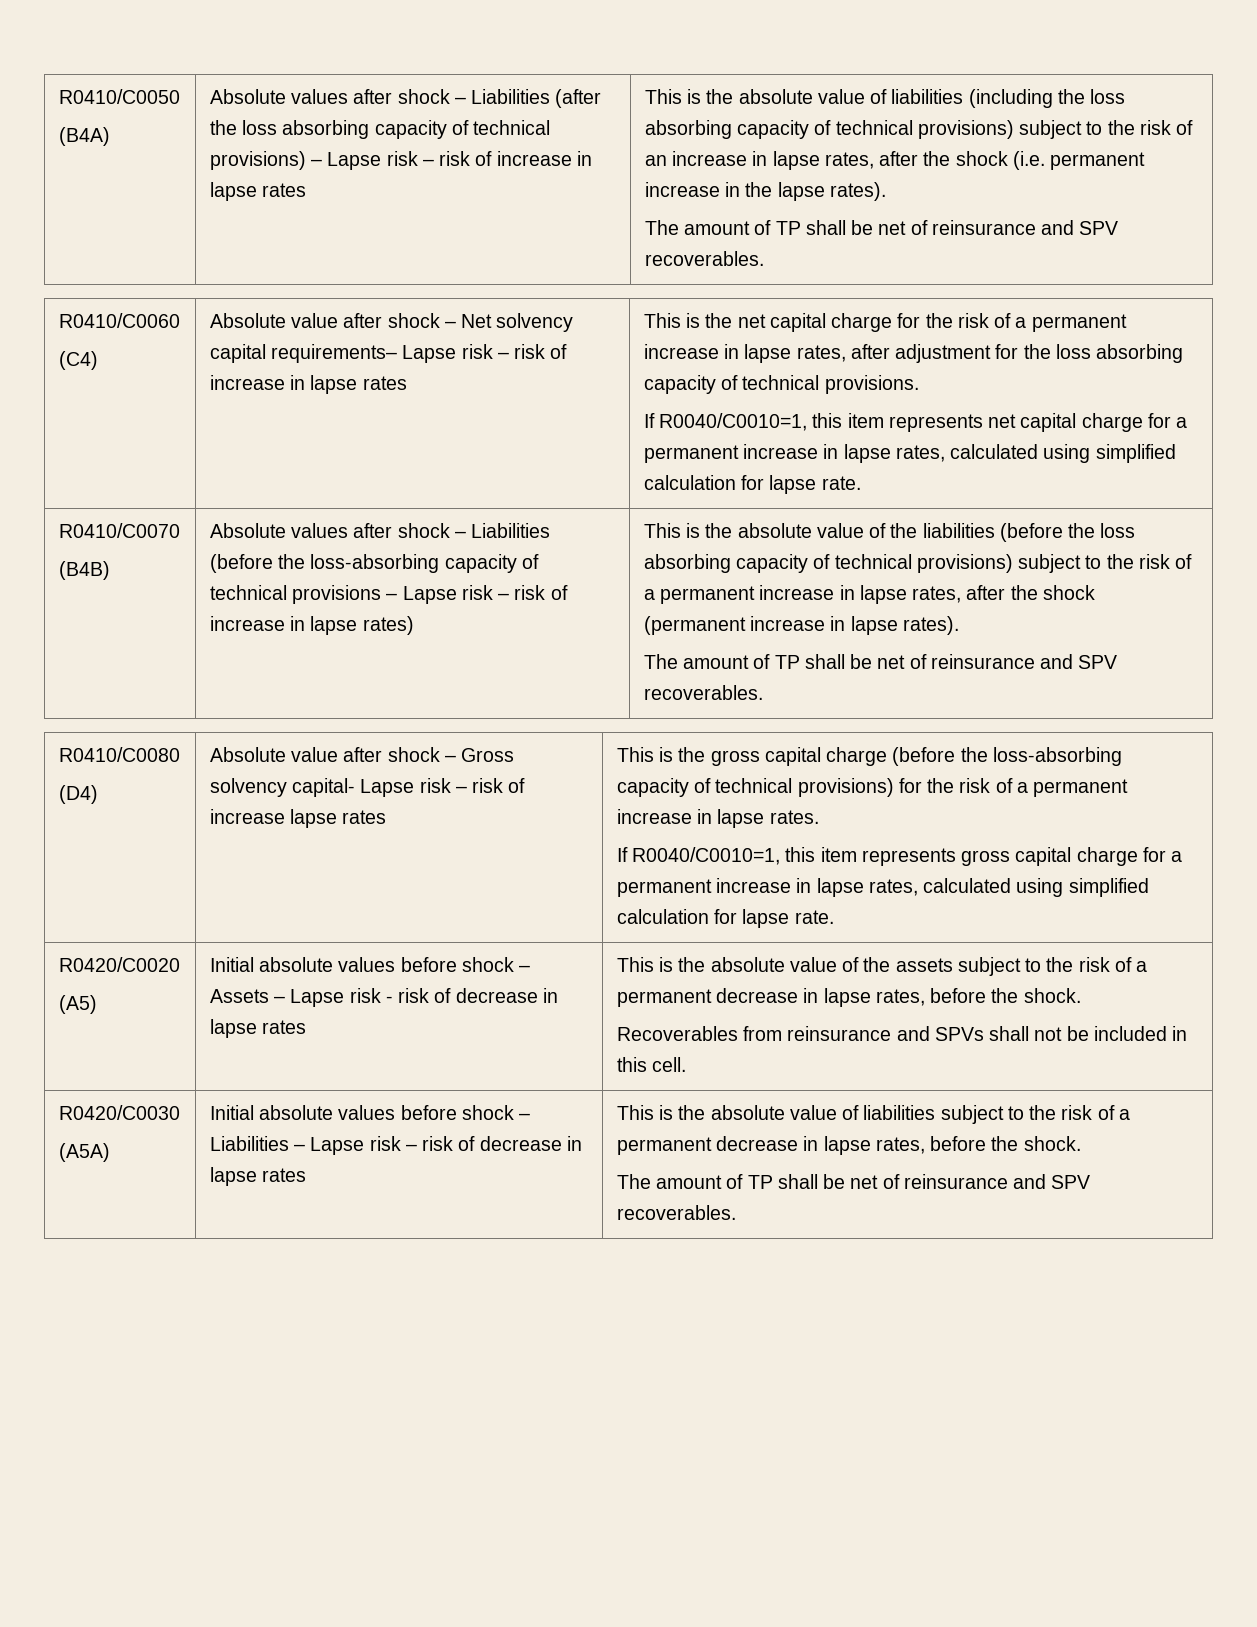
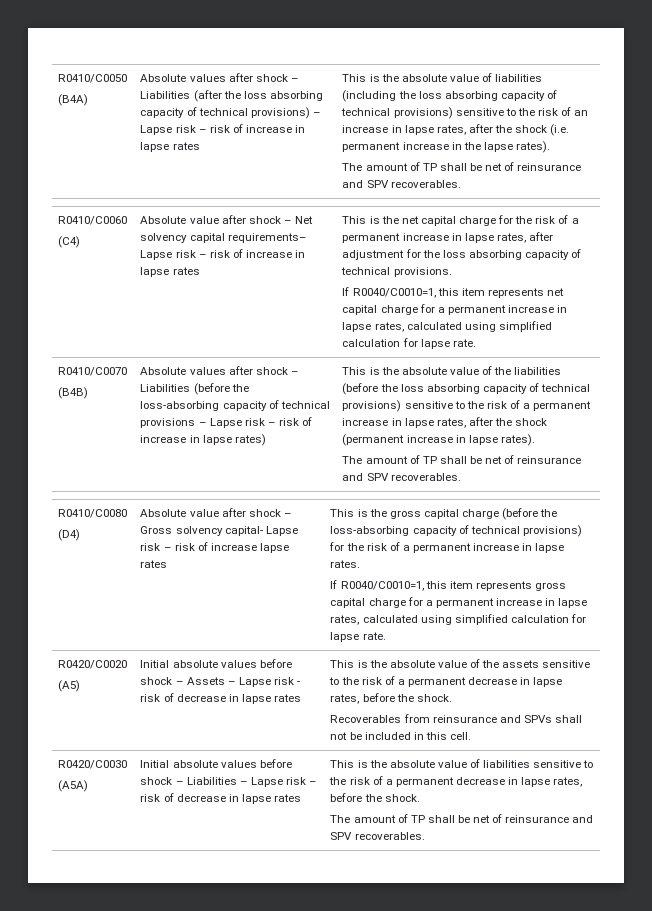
- This is the absolute value of liabilities (including the loss absorbing capacity of technical provisions) subject to the risk of an increase in lapse rates, after the shock (i.e. permanent increase in the lapse rates).
+ This is the absolute value of liabilities (including the loss absorbing capacity of technical provisions) sensitive to the risk of an increase in lapse rates, after the shock (i.e. permanent increase in the lapse rates).
- This is the absolute value of the liabilities (before the loss absorbing capacity of technical provisions) subject to the risk of a permanent increase in lapse rates, after the shock (permanent increase in lapse rates).
+ This is the absolute value of the liabilities (before the loss absorbing capacity of technical provisions) sensitive to the risk of a permanent increase in lapse rates, after the shock (permanent increase in lapse rates).
- This is the absolute value of the assets subject to the risk of a permanent decrease in lapse rates, before the shock.
+ This is the absolute value of the assets sensitive to the risk of a permanent decrease in lapse rates, before the shock.
- This is the absolute value of liabilities subject to the risk of a permanent decrease in lapse rates, before the shock.
+ This is the absolute value of liabilities sensitive to the risk of a permanent decrease in lapse rates, before the shock.

